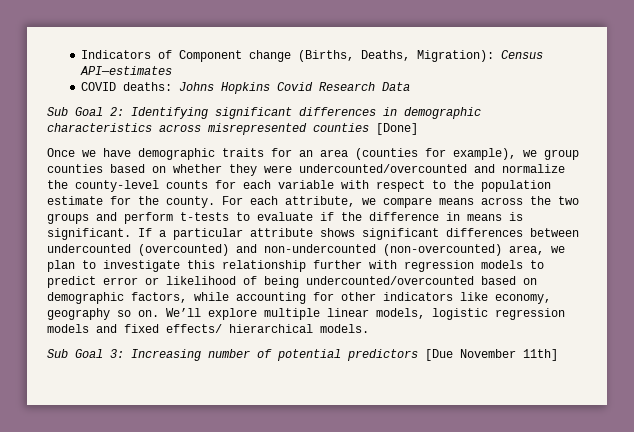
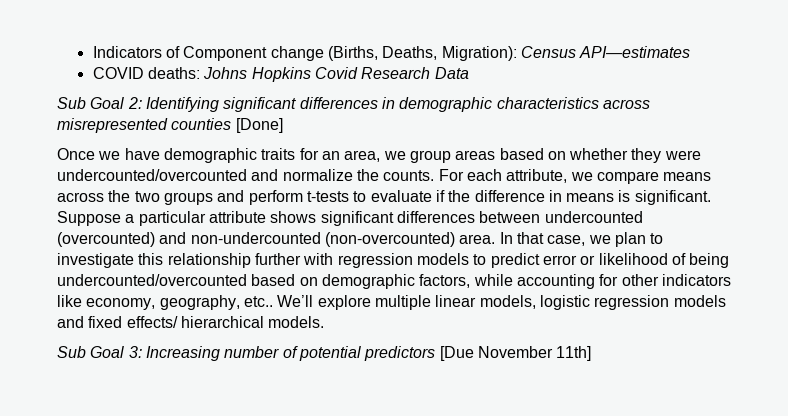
- Once we have demographic traits for an area (counties for example), we group counties based on whether they were undercounted/overcounted and normalize the county-level counts for each variable with respect to the population estimate for the county.
+ Once we have demographic traits for an area, we group areas based on whether they were undercounted/overcounted and normalize the counts.
- If a particular attribute shows significant differences between undercounted (overcounted) and non-undercounted (non-overcounted) area, we plan to investigate this relationship further with regression models to predict error or likelihood of being undercounted/overcounted based on demographic factors, while accounting for other indicators like economy, geography so on.
+ Suppose a particular attribute shows significant differences between undercounted (overcounted) and non-undercounted (non-overcounted) area. In that case, we plan to investigate this relationship further with regression models to predict error or likelihood of being undercounted/overcounted based on demographic factors, while accounting for other indicators like economy, geography, etc..

